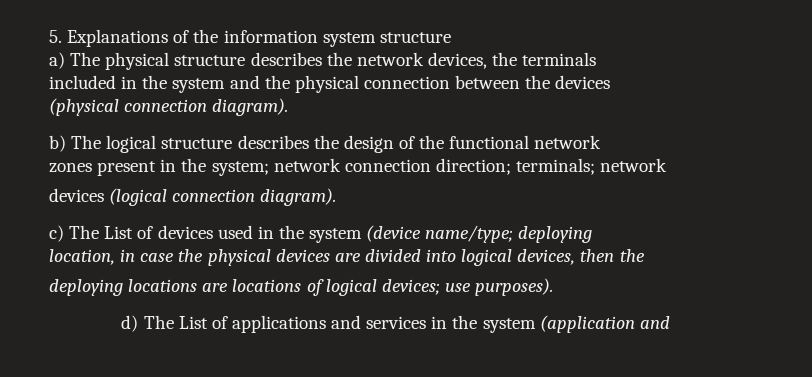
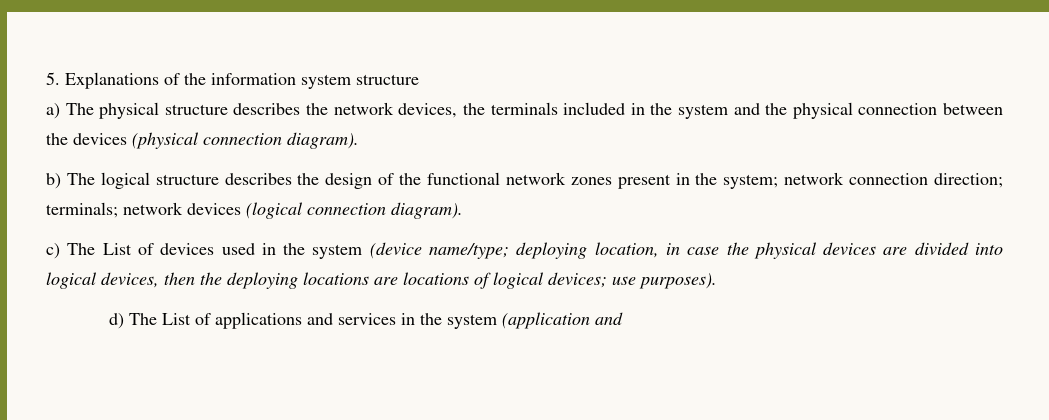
- a) The physical structure describes the network devices, the terminals
- included in the system and the physical connection between the devices
- (physical connection diagram).
+ a) The physical structure describes the network devices, the terminals included in the system and the physical connection between the devices (physical connection diagram).
- b) The logical structure describes the design of the functional network
- zones present in the system; network connection direction; terminals; network
- devices (logical connection diagram).
+ b) The logical structure describes the design of the functional network zones present in the system; network connection direction; terminals; network devices (logical connection diagram).
- c) The List of devices used in the system (device name/type; deploying
- location, in case the physical devices are divided into logical devices, then the
- deploying locations are locations of logical devices; use purposes).
+ c) The List of devices used in the system (device name/type; deploying location, in case the physical devices are divided into logical devices, then the deploying locations are locations of logical devices; use purposes).

